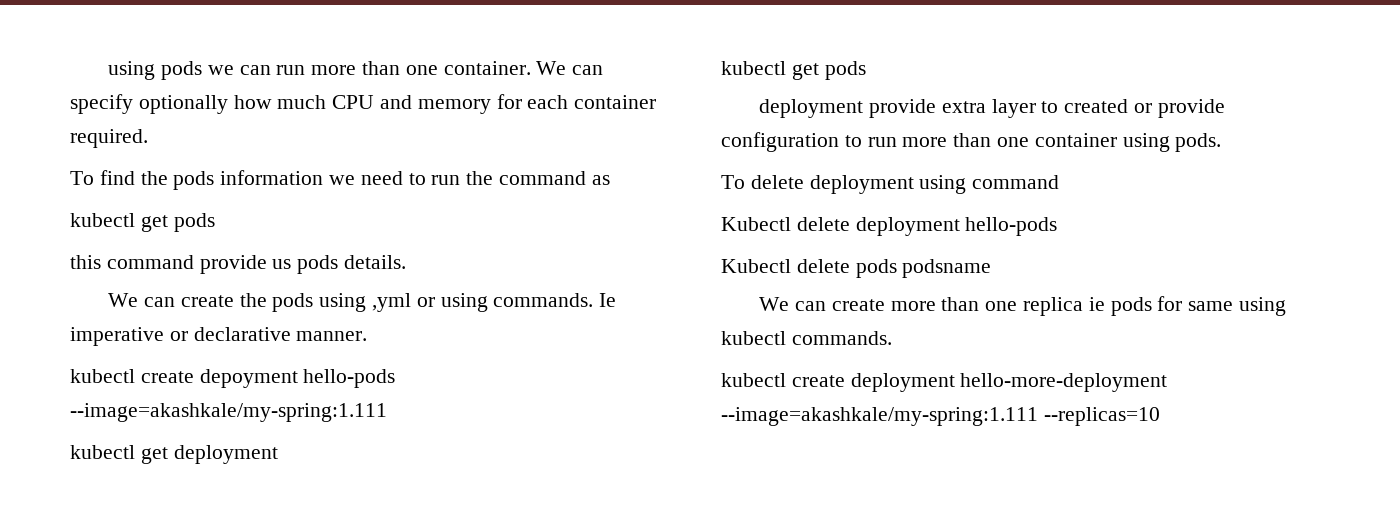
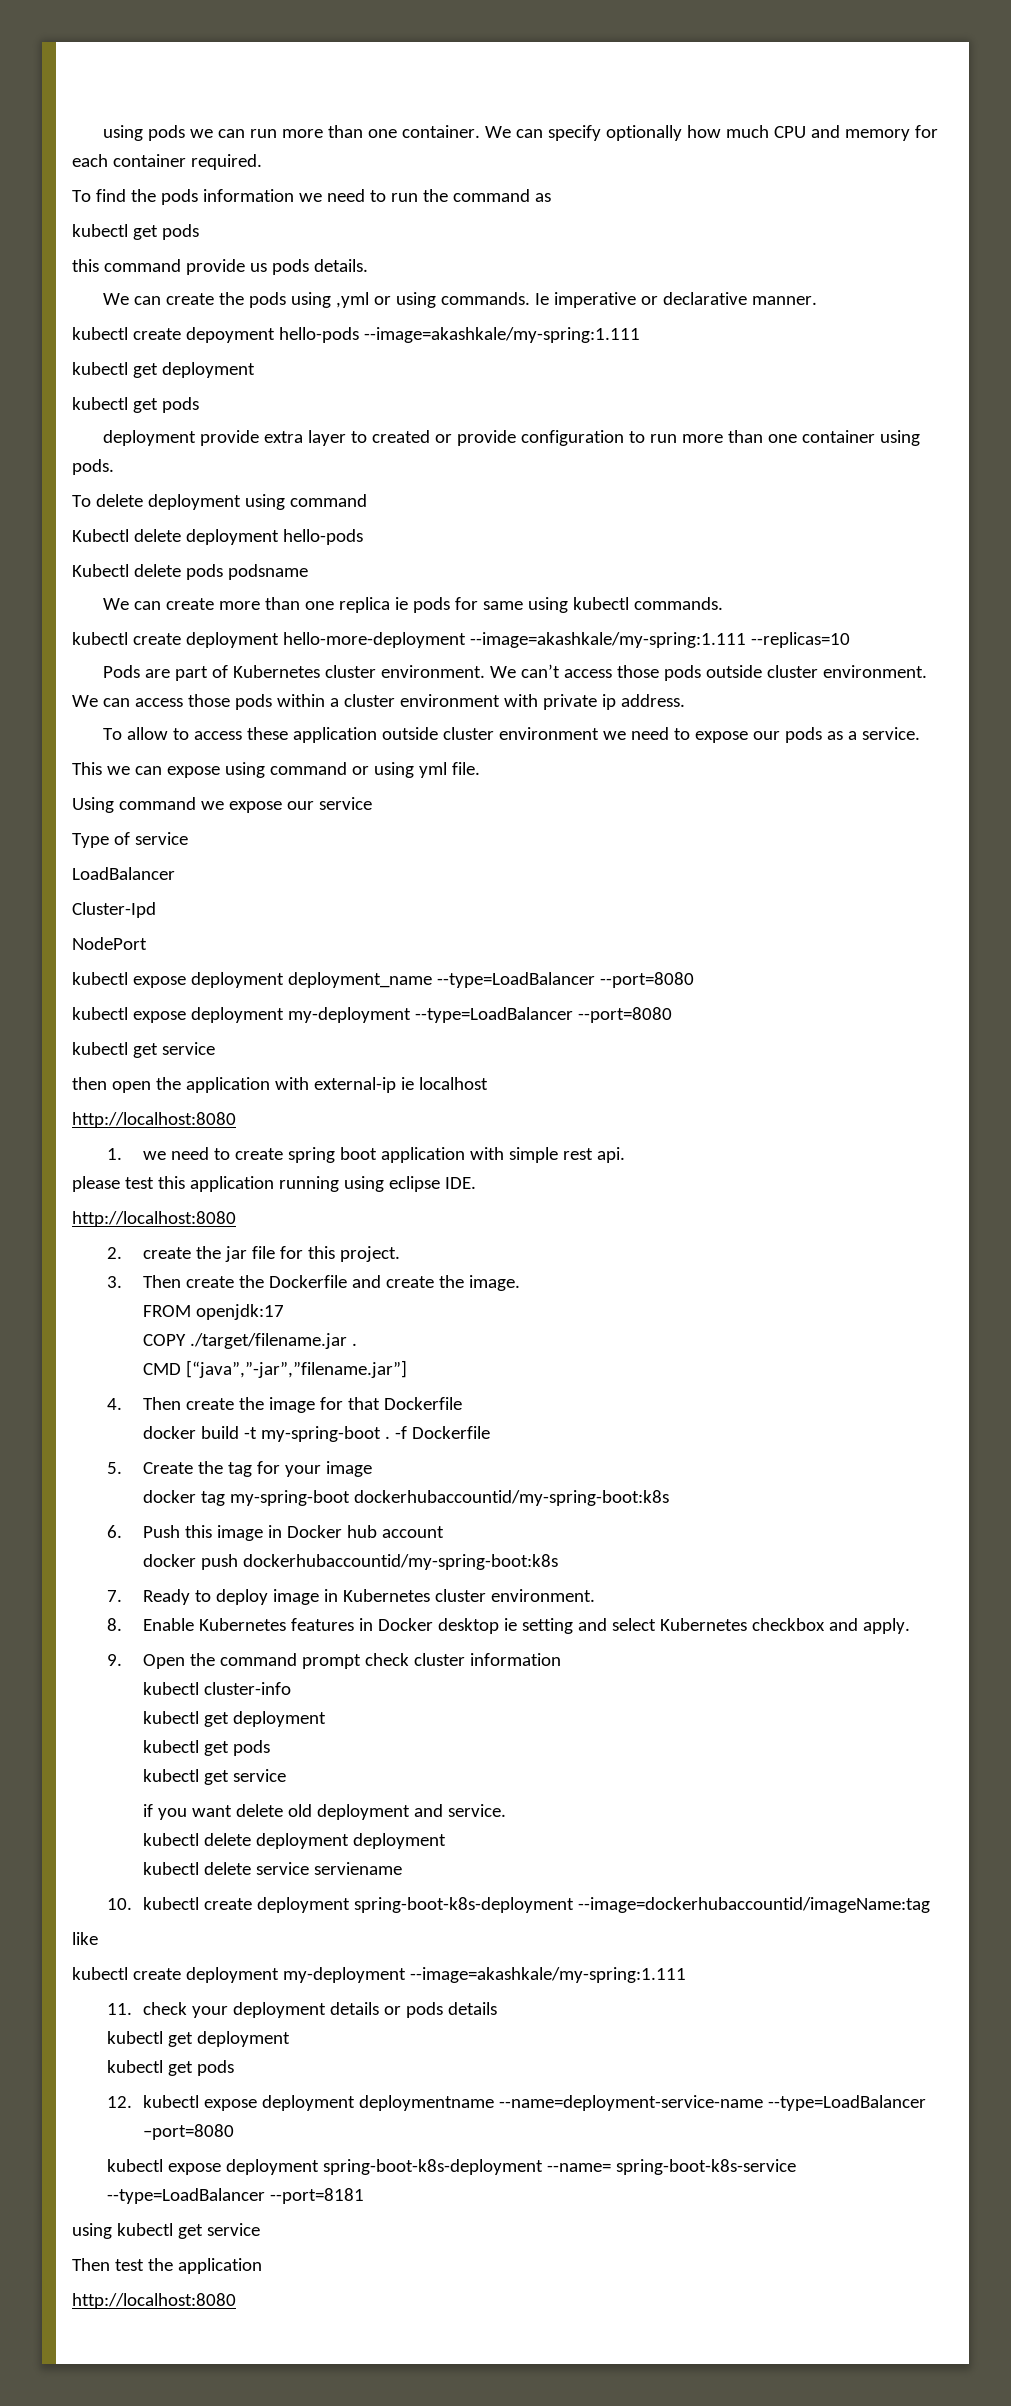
+ Pods are part of Kubernetes cluster environment. We can’t access those pods outside cluster environment. We can access those pods within a cluster environment with private ip address.
+ To allow to access these application outside cluster environment we need to expose our pods as a service.
+ This we can expose using command or using yml file.
+ Using command we expose our service
+ Type of service
+ LoadBalancer
+ Cluster-Ipd
+ NodePort
+ kubectl expose deployment deployment_name --type=LoadBalancer --port=8080
+ kubectl expose deployment my-deployment --type=LoadBalancer --port=8080
+ kubectl get service
+ then open the application with external-ip ie localhost
+ http://localhost:8080
+ 1. we need to create spring boot application with simple rest api.
+ please test this application running using eclipse IDE.
+ http://localhost:8080
+ 2. create the jar file for this project.
+ 3. Then create the Dockerfile and create the image.
+ FROM openjdk:17
+ COPY ./target/filename.jar .
+ CMD [“java”,”-jar”,”filename.jar”]
+ 4. Then create the image for that Dockerfile
+ docker build -t my-spring-boot . -f Dockerfile
+ 5. Create the tag for your image
+ docker tag my-spring-boot dockerhubaccountid/my-spring-boot:k8s
+ 6. Push this image in Docker hub account
+ docker push dockerhubaccountid/my-spring-boot:k8s
+ 7. Ready to deploy image in Kubernetes cluster environment.
+ 8. Enable Kubernetes features in Docker desktop ie setting and select Kubernetes checkbox and apply.
+ 9. Open the command prompt check cluster information
+ kubectl cluster-info
+ kubectl get deployment
+ kubectl get pods
+ kubectl get service
+ if you want delete old deployment and service.
+ kubectl delete deployment deployment
+ kubectl delete service serviename
+ 10. kubectl create deployment spring-boot-k8s-deployment --image=dockerhubaccountid/imageName:tag
+ like
+ kubectl create deployment my-deployment --image=akashkale/my-spring:1.111
+ 11. check your deployment details or pods details
+ kubectl get deployment
+ kubectl get pods
+ 12. kubectl expose deployment deploymentname --name=deployment-service-name --type=LoadBalancer –port=8080
+ kubectl expose deployment spring-boot-k8s-deployment --name= spring-boot-k8s-service --type=LoadBalancer --port=8181
+ using kubectl get service
+ Then test the application
+ http://localhost:8080

